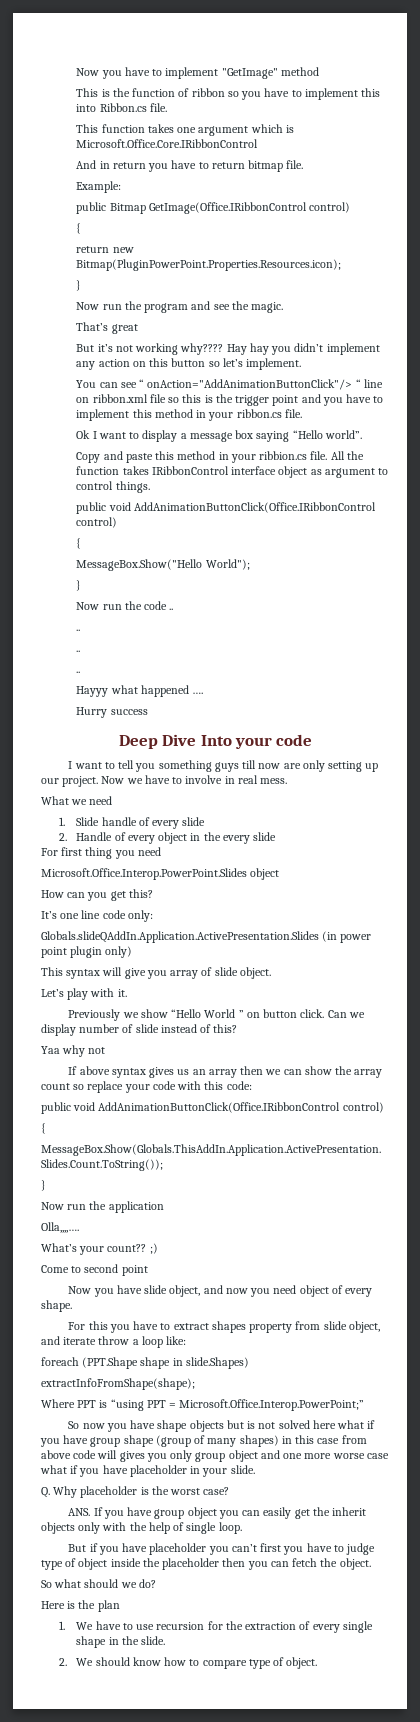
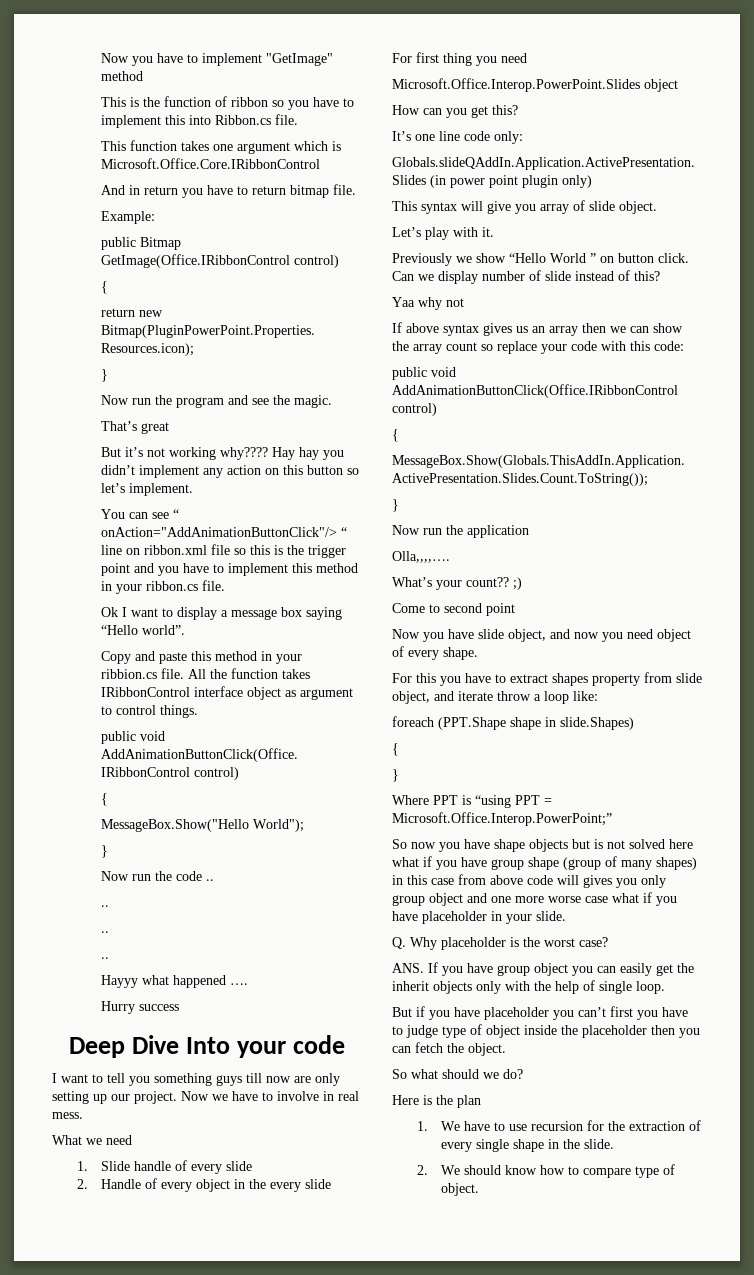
  foreach (PPT.Shape shape in slide.Shapes)
- extractInfoFromShape(shape);
+ {
+ }

